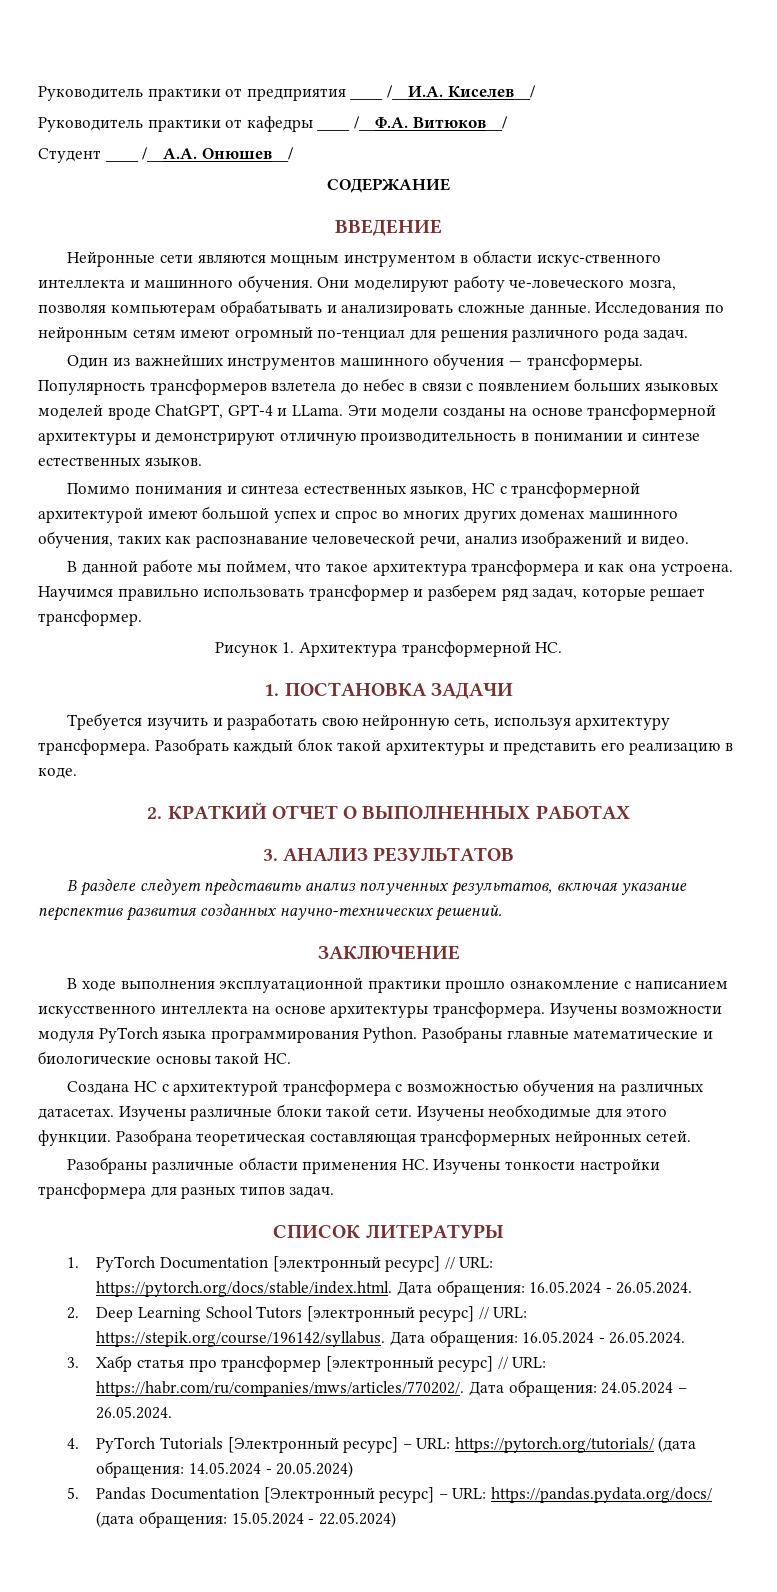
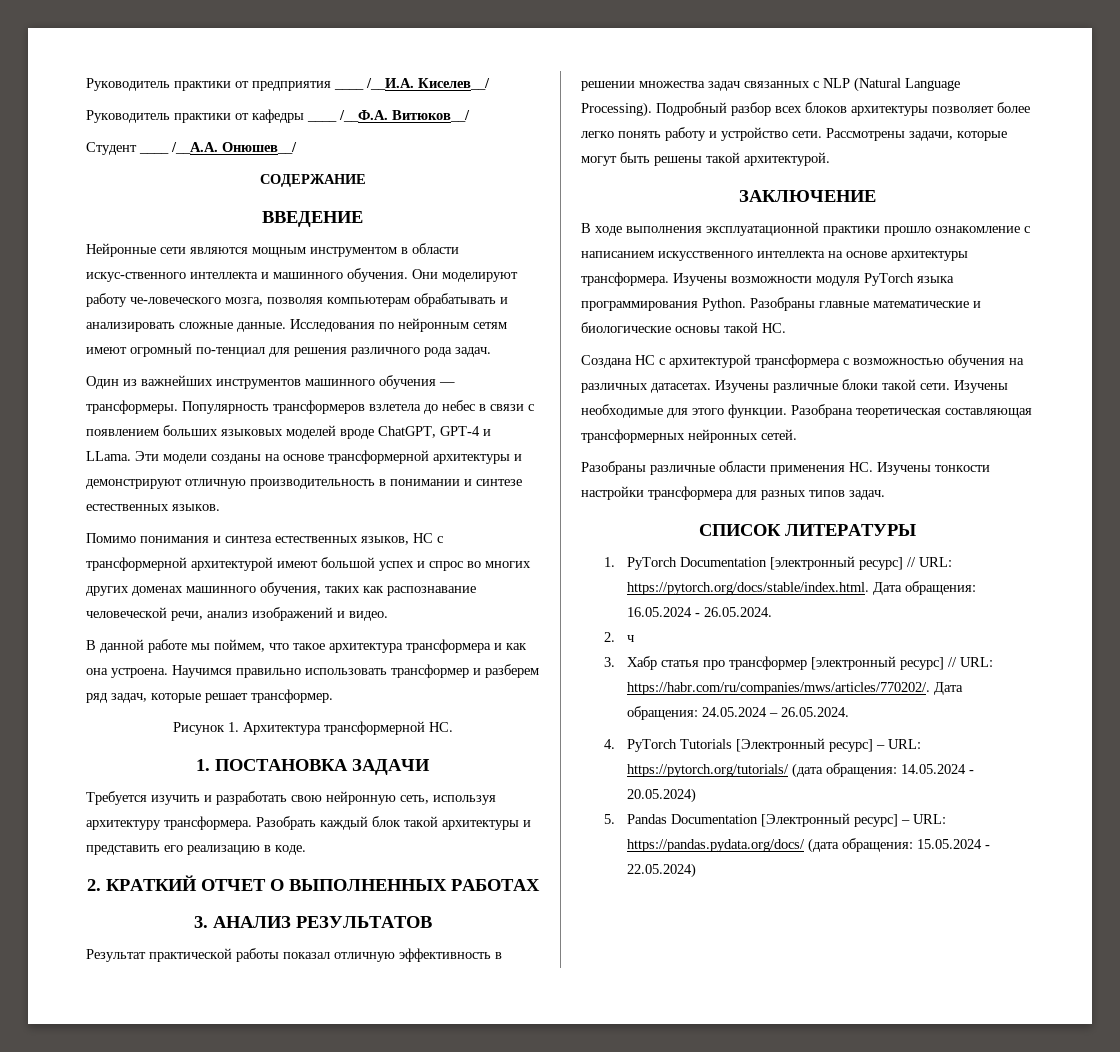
- В разделе следует представить анализ полученных результатов, включая указание перспектив развития созданных научно-технических решений.
+ Результат практической работы показал отличную эффективность в решении множества задач связанных с NLP (Natural Language Processing). Подробный разбор всех блоков архитектуры позволяет более легко понять работу и устройство сети. Рассмотрены задачи, которые могут быть решены такой архитектурой.
- 2. Deep Learning School Tutors [электронный ресурс] // URL: https://stepik.org/course/196142/syllabus. Дата обращения: 16.05.2024 - 26.05.2024.
+ 2. ч

